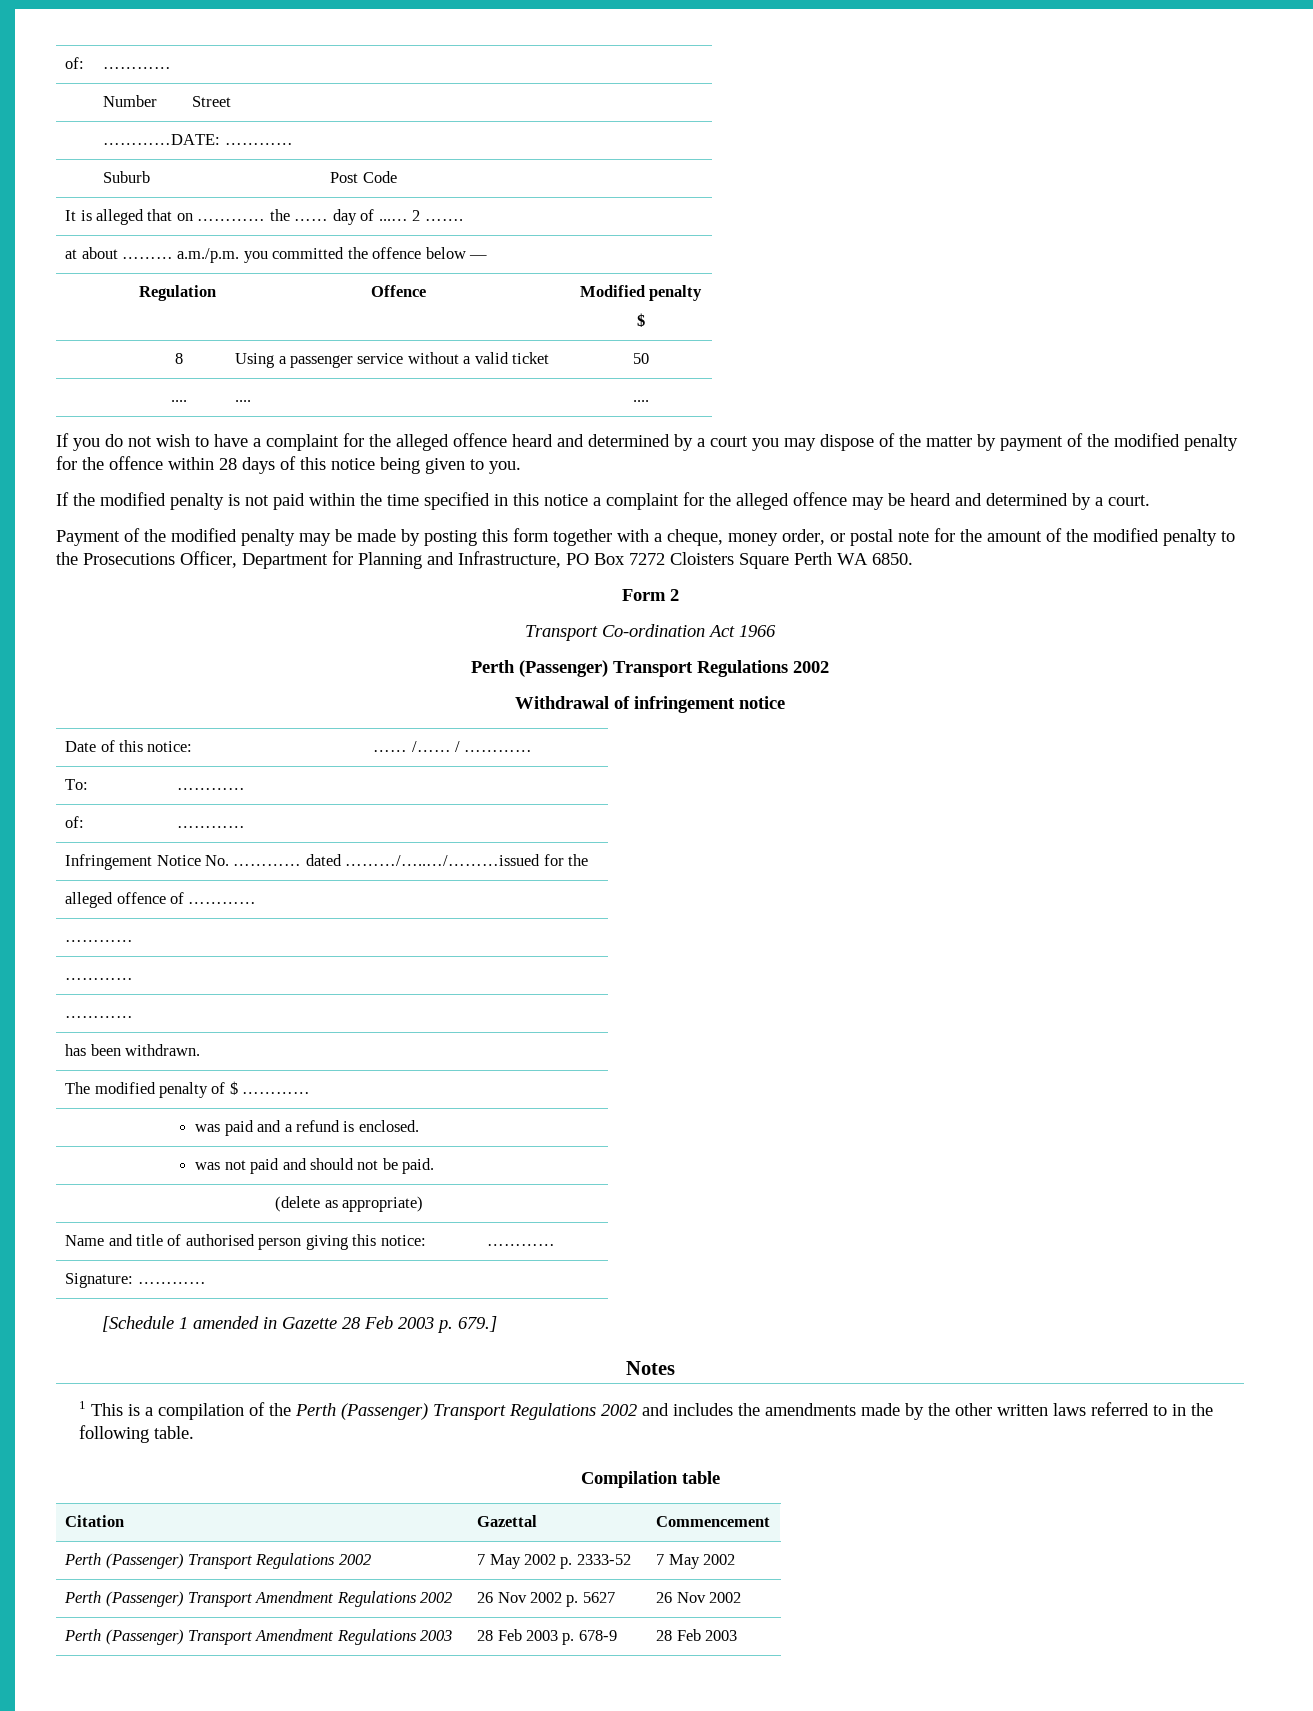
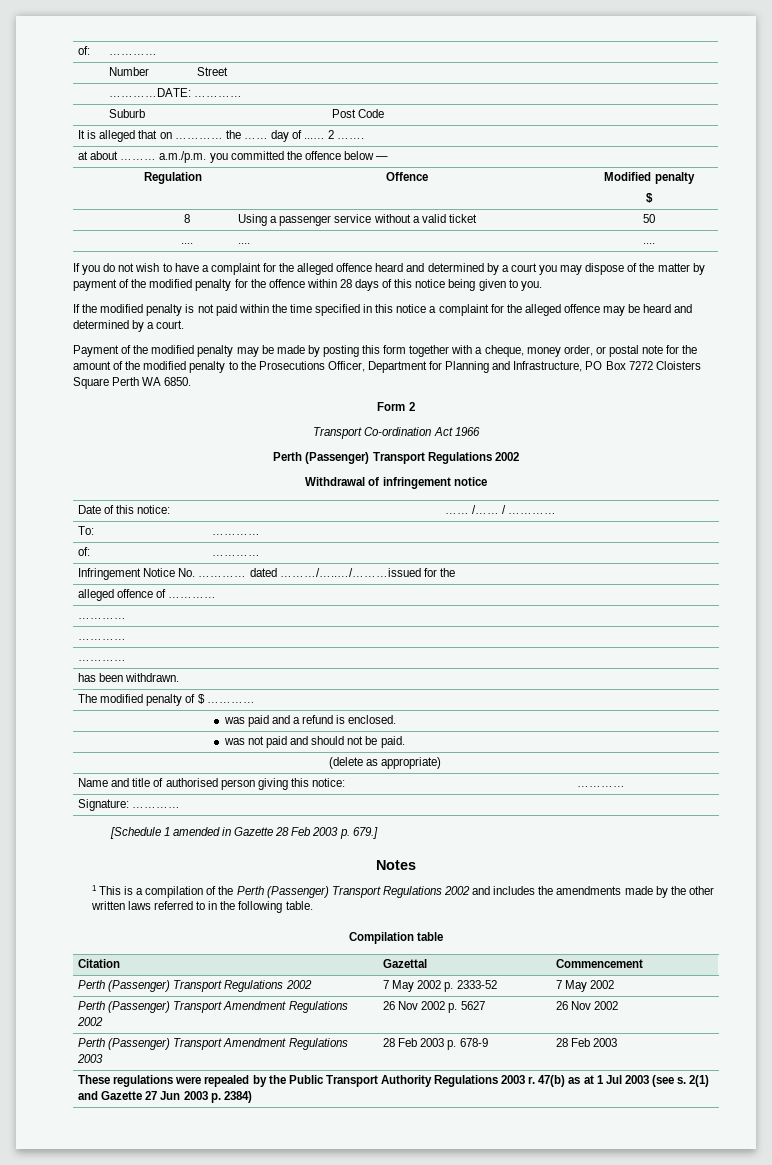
+ These regulations were repealed by the Public Transport Authority Regulations 2003 r. 47(b) as at 1 Jul 2003 (see s. 2(1) and Gazette 27 Jun 2003 p. 2384)

